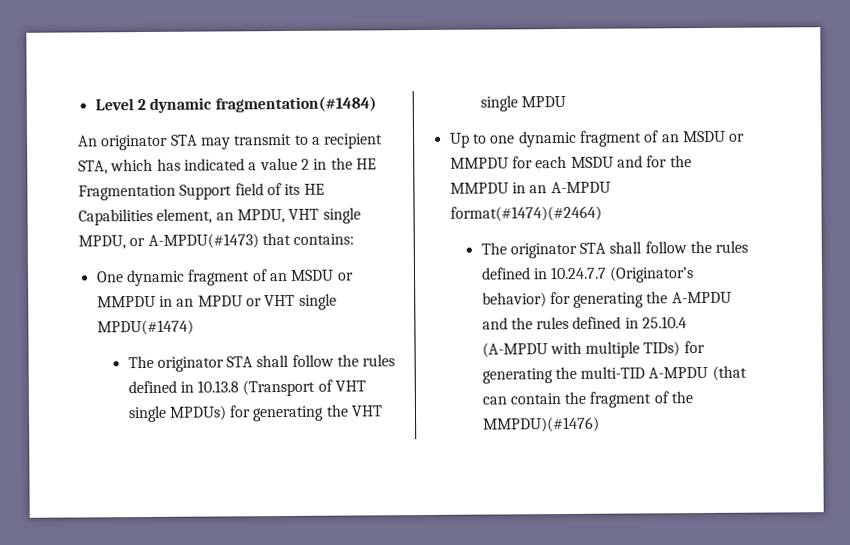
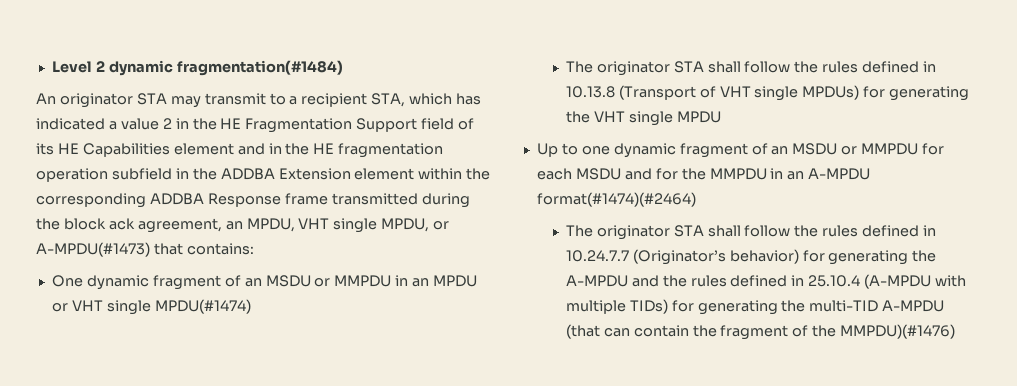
- An originator STA may transmit to a recipient STA, which has indicated a value 2 in the HE Fragmentation Support field of its HE Capabilities element, an MPDU, VHT single MPDU, or A-MPDU(#1473) that contains:
+ An originator STA may transmit to a recipient STA, which has indicated a value 2 in the HE Fragmentation Support field of its HE Capabilities element and in the HE fragmentation operation subfield in the ADDBA Extension element within the corresponding ADDBA Response frame transmitted during the block ack agreement, an MPDU, VHT single MPDU, or A-MPDU(#1473) that contains:

